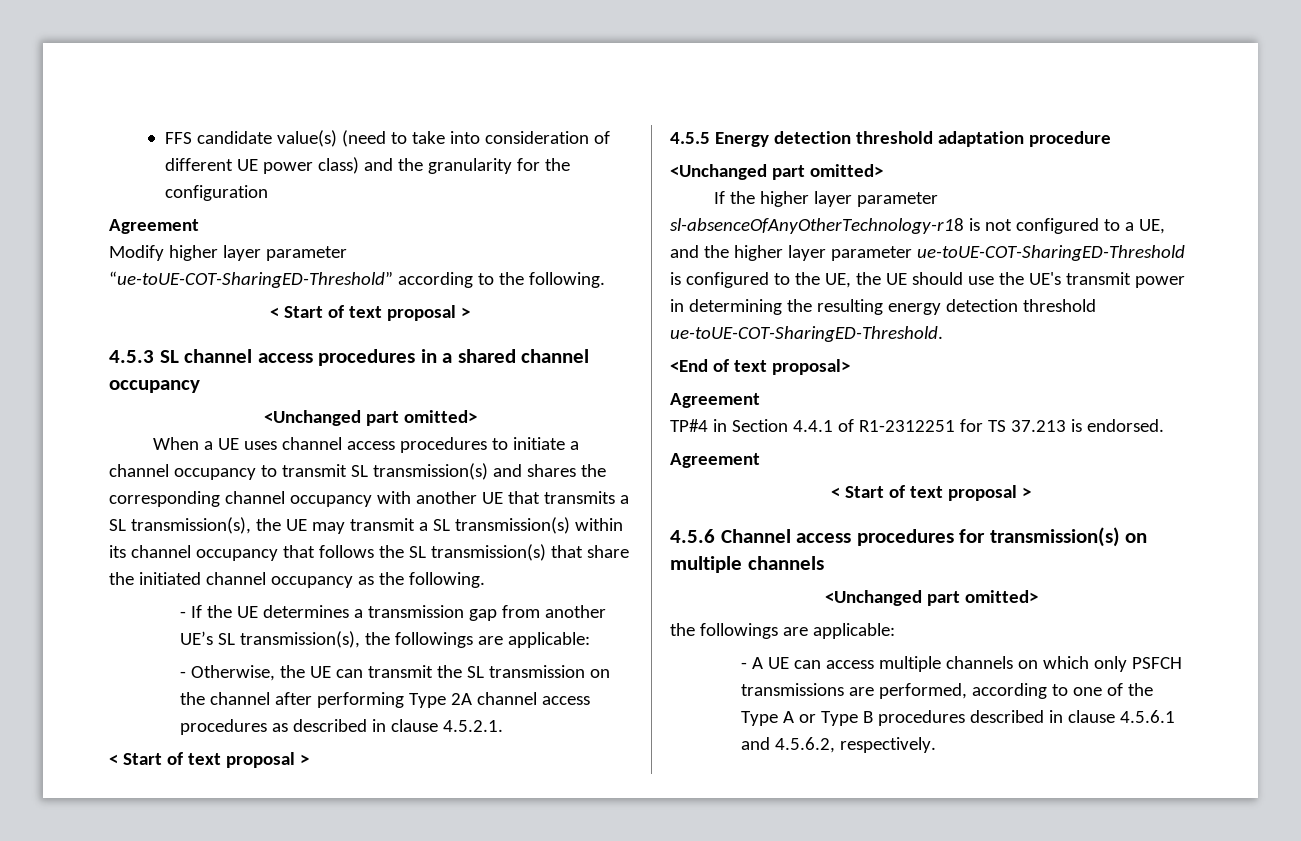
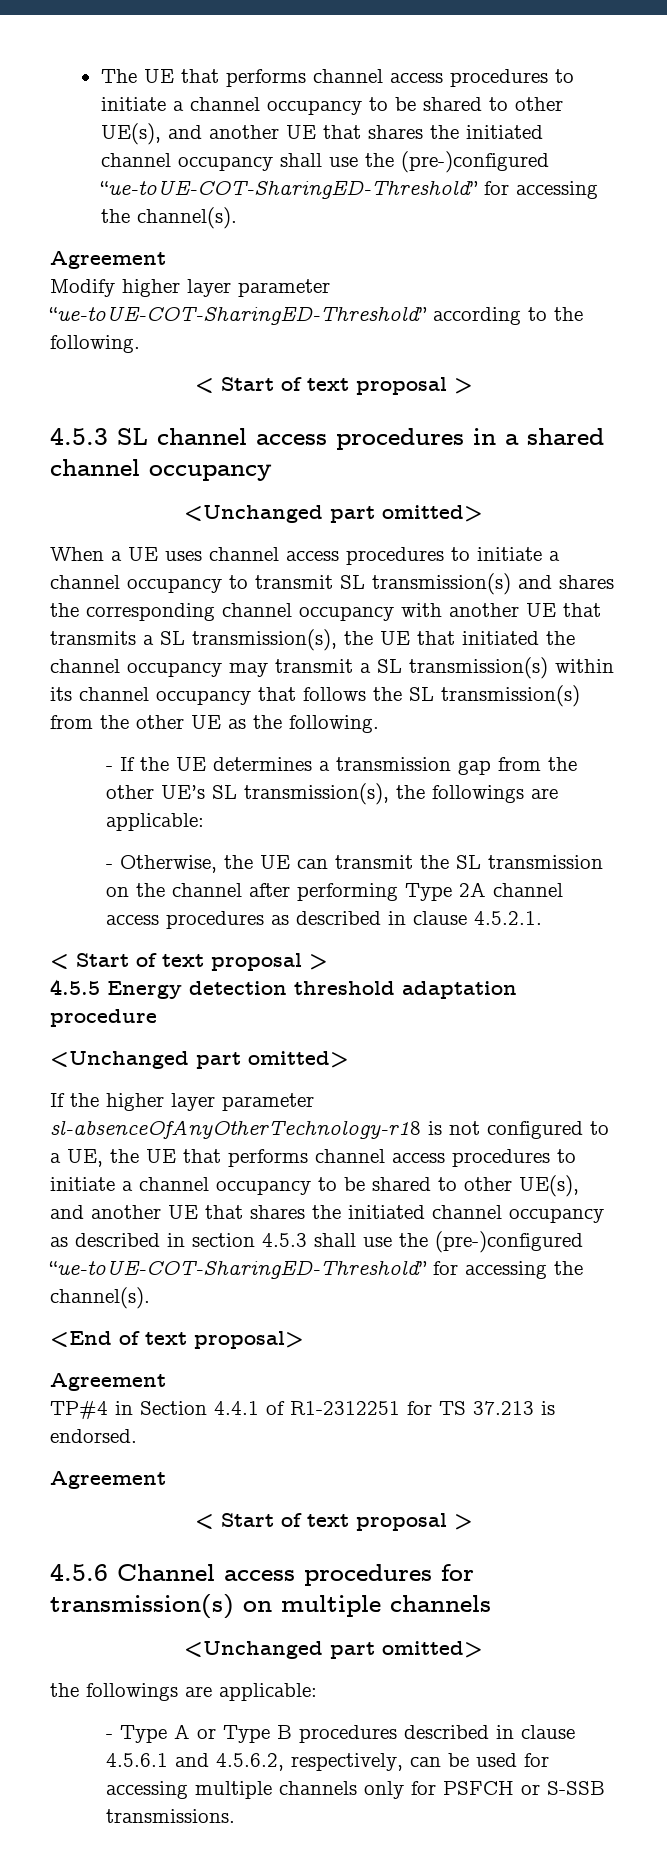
- FFS candidate value(s) (need to take into consideration of different UE power class) and the granularity for the configuration
+ The UE that performs channel access procedures to initiate a channel occupancy to be shared to other UE(s), and another UE that shares the initiated channel occupancy shall use the (pre-)configured “ue-toUE-COT-SharingED-Threshold” for accessing the channel(s).
- When a UE uses channel access procedures to initiate a channel occupancy to transmit SL transmission(s) and shares the corresponding channel occupancy with another UE that transmits a SL transmission(s), the UE may transmit a SL transmission(s) within its channel occupancy that follows the SL transmission(s) that share the initiated channel occupancy as the following.
+ When a UE uses channel access procedures to initiate a channel occupancy to transmit SL transmission(s) and shares the corresponding channel occupancy with another UE that transmits a SL transmission(s), the UE that initiated the channel occupancy may transmit a SL transmission(s) within its channel occupancy that follows the SL transmission(s) from the other UE as the following.
- - If the UE determines a transmission gap from another UE’s SL transmission(s), the followings are applicable:
+ - If the UE determines a transmission gap from the other UE’s SL transmission(s), the followings are applicable:
- If the higher layer parameter sl-absenceOfAnyOtherTechnology-r18 is not configured to a UE, and the higher layer parameter ue-toUE-COT-SharingED-Threshold is configured to the UE, the UE should use the UE's transmit power in determining the resulting energy detection threshold ue-toUE-COT-SharingED-Threshold.
+ If the higher layer parameter sl-absenceOfAnyOtherTechnology-r18 is not configured to a UE, the UE that performs channel access procedures to initiate a channel occupancy to be shared to other UE(s), and another UE that shares the initiated channel occupancy as described in section 4.5.3 shall use the (pre-)configured “ue-toUE-COT-SharingED-Threshold” for accessing the channel(s).
- - A UE can access multiple channels on which only PSFCH transmissions are performed, according to one of the Type A or Type B procedures described in clause 4.5.6.1 and 4.5.6.2, respectively.
+ - Type A or Type B procedures described in clause 4.5.6.1 and 4.5.6.2, respectively, can be used for accessing multiple channels only for PSFCH or S-SSB transmissions.

